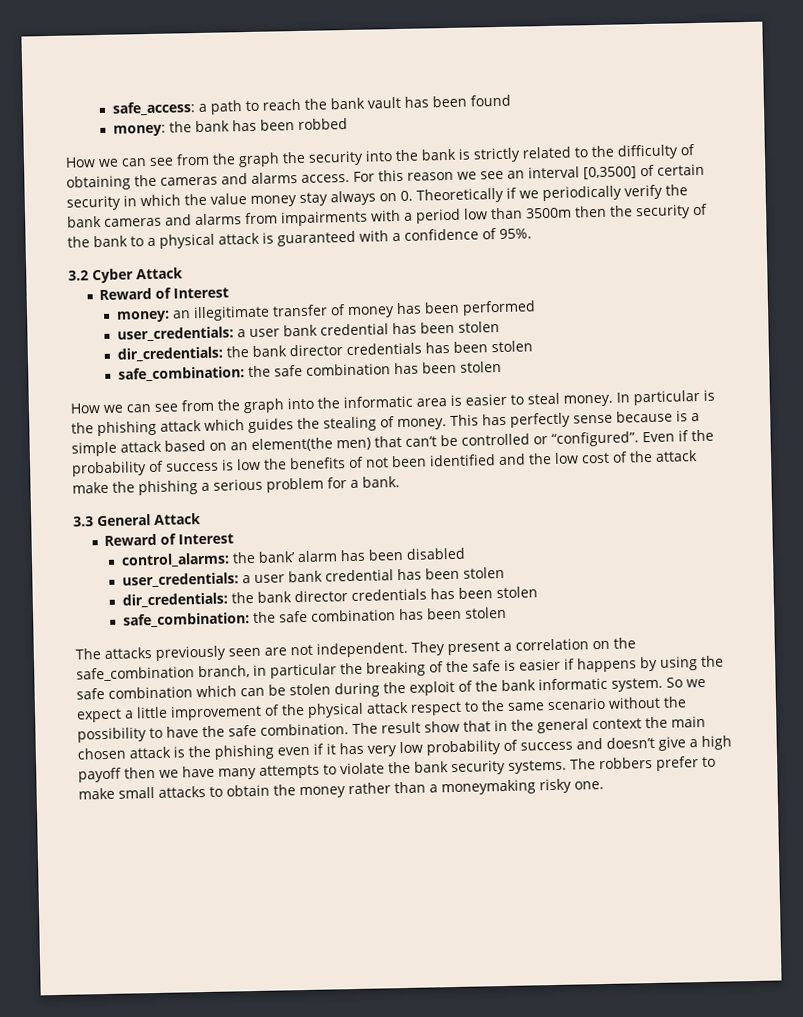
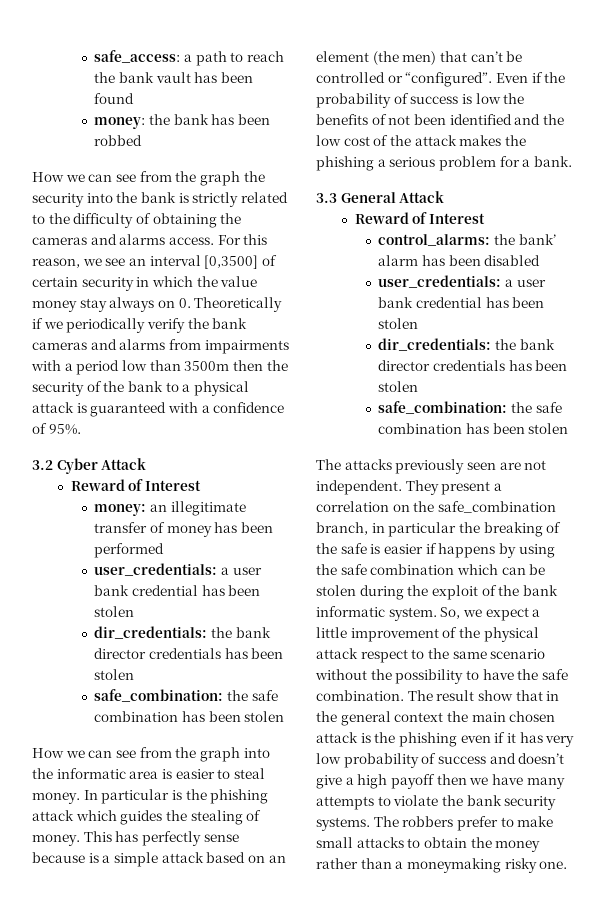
- For this reason we see an interval [0,3500] of certain security in which the value money stay always on 0. Theoretically if we periodically verify the bank cameras and alarms from impairments with a period low than 3500m then the security of the bank to a physical attack is guaranteed with a confidence of 95%.
+ For this reason, we see an interval [0,3500] of certain security in which the value money stay always on 0. Theoretically if we periodically verify the bank cameras and alarms from impairments with a period low than 3500m then the security of the bank to a physical attack is guaranteed with a confidence of 95%.
- This has perfectly sense because is a simple attack based on an element(the men) that can’t be controlled or “configured”.
+ This has perfectly sense because is a simple attack based on an element (the men) that can’t be controlled or “configured”.
- Even if the probability of success is low the benefits of not been identified and the low cost of the attack make the phishing a serious problem for a bank.
+ Even if the probability of success is low the benefits of not been identified and the low cost of the attack makes the phishing a serious problem for a bank.
- So we expect a little improvement of the physical attack respect to the same scenario without the possibility to have the safe combination.
+ So, we expect a little improvement of the physical attack respect to the same scenario without the possibility to have the safe combination.

